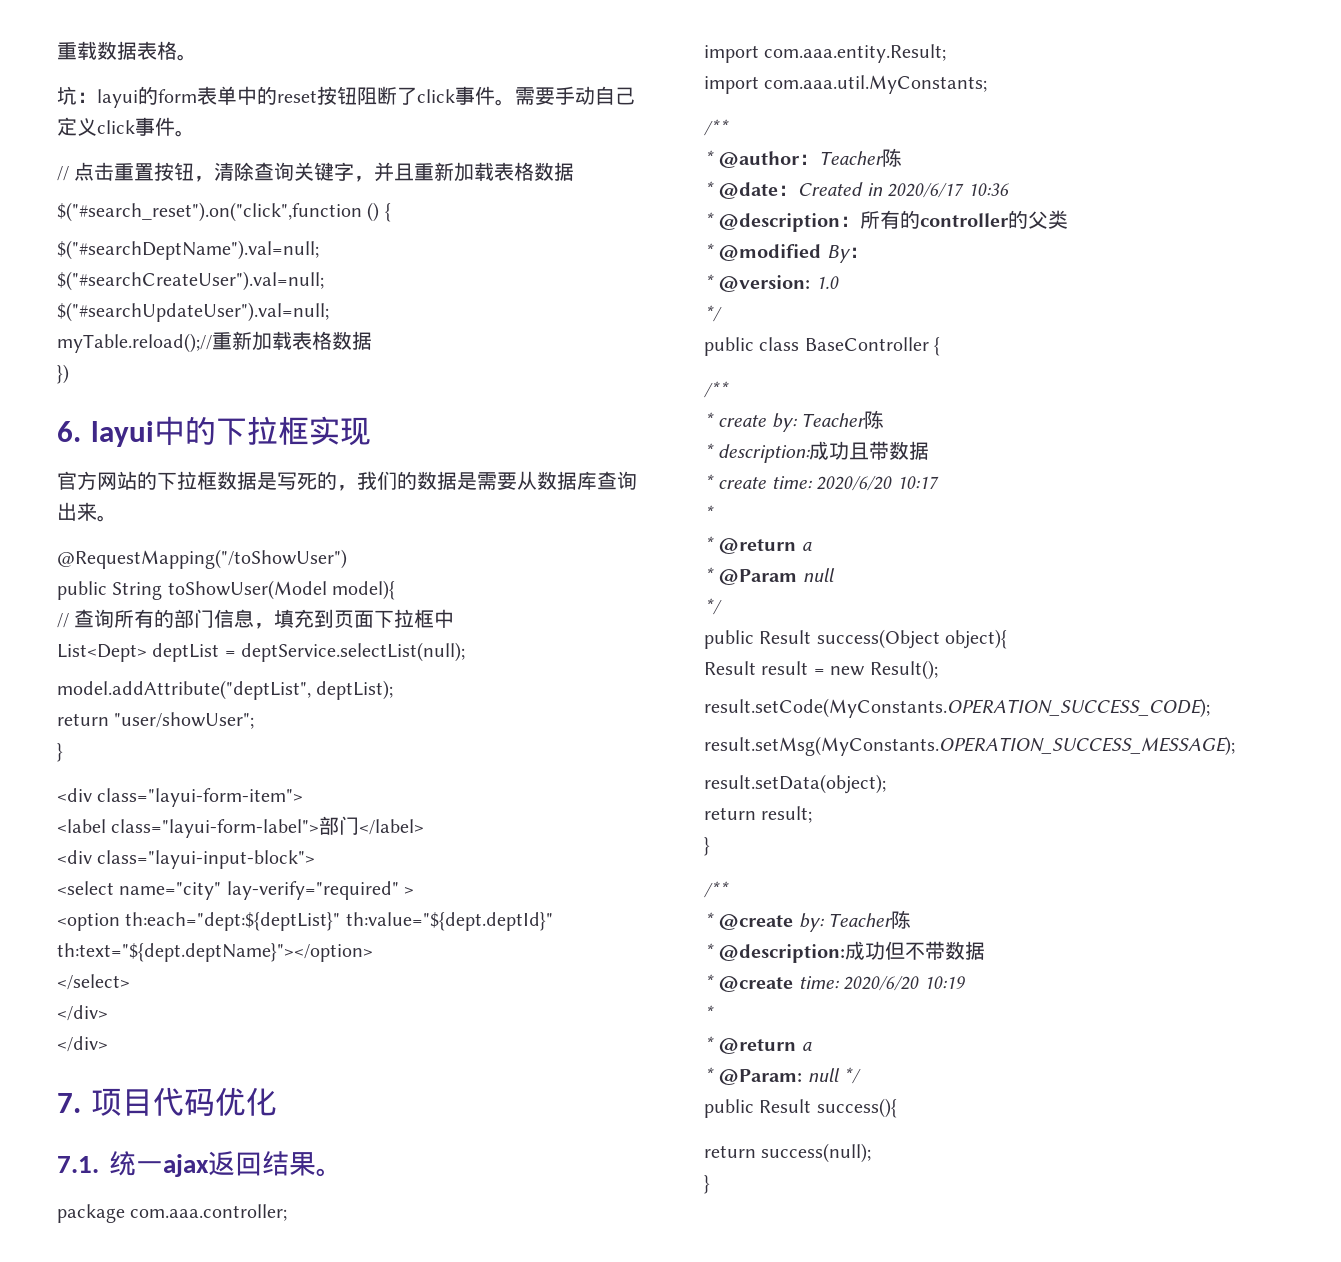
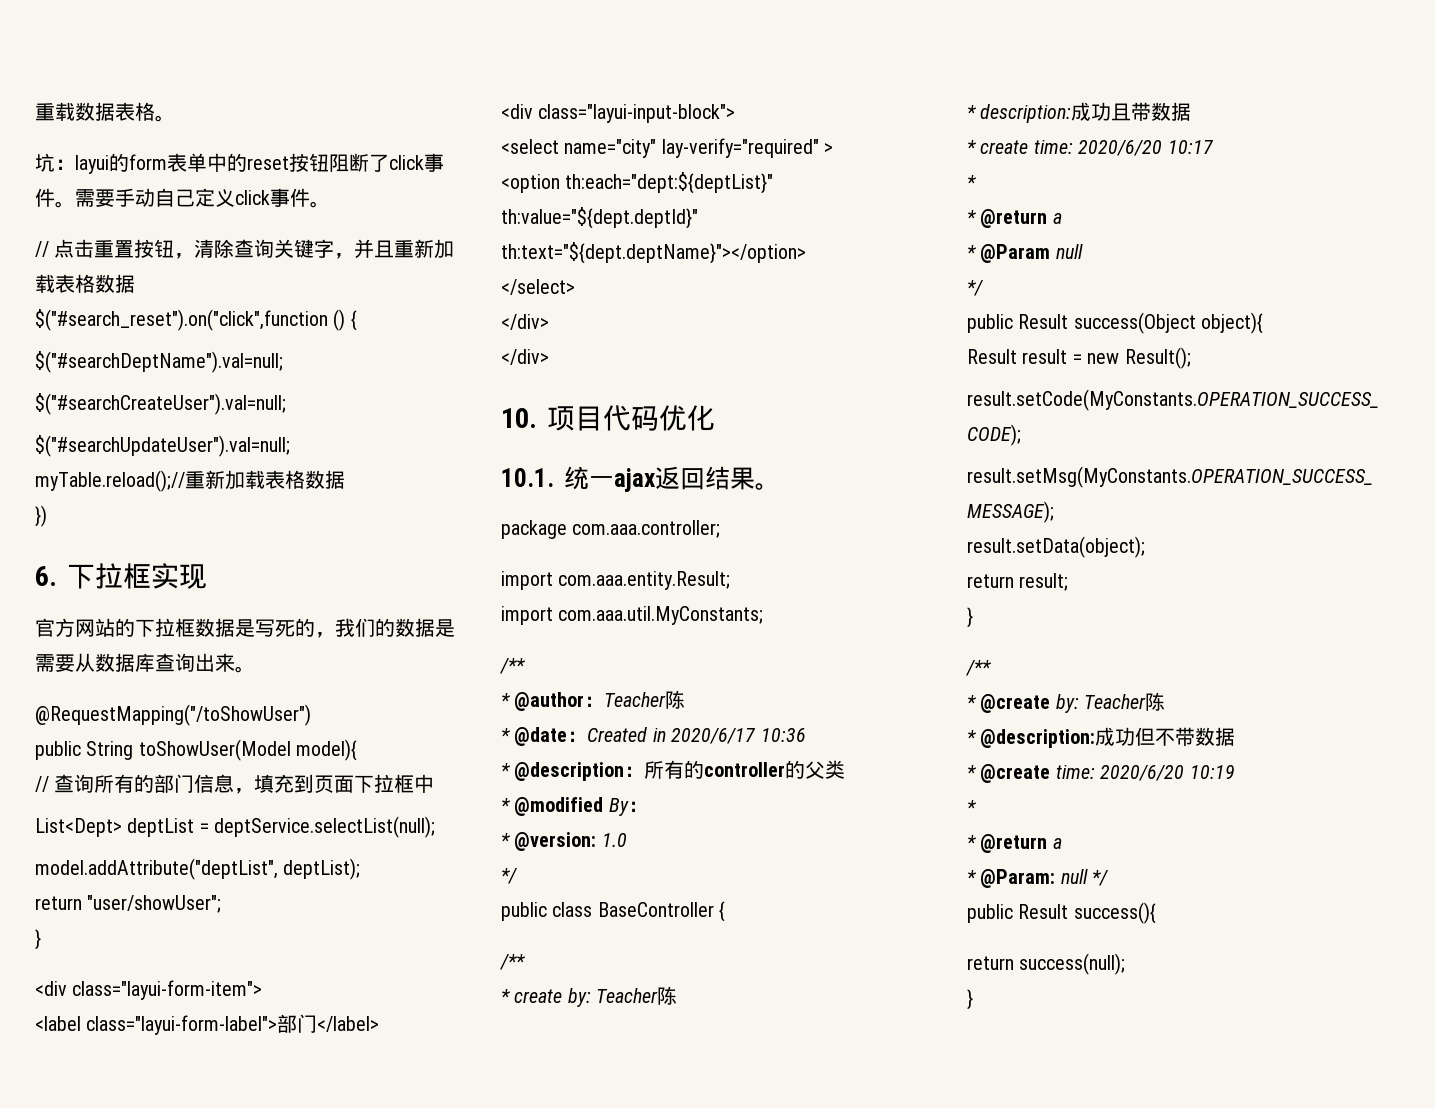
- 6. layui中的下拉框实现
+ 6.下拉框实现
- 7.项目代码优化
+ 10.项目代码优化
- 7.1.统一ajax返回结果。
+ 10.1.统一ajax返回结果。

